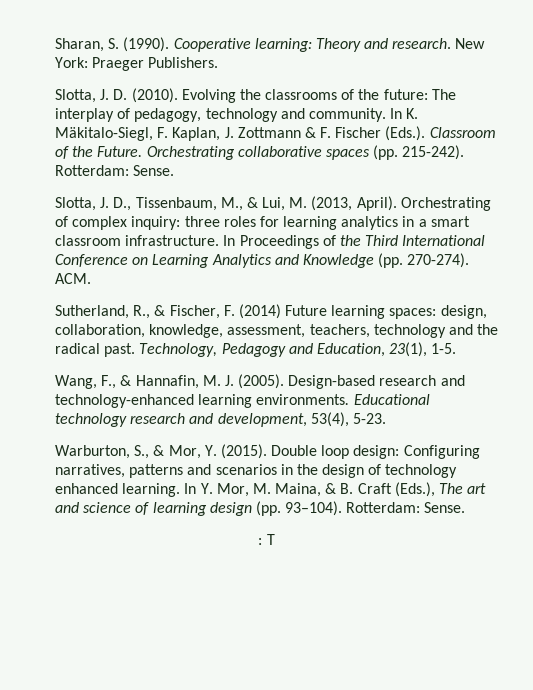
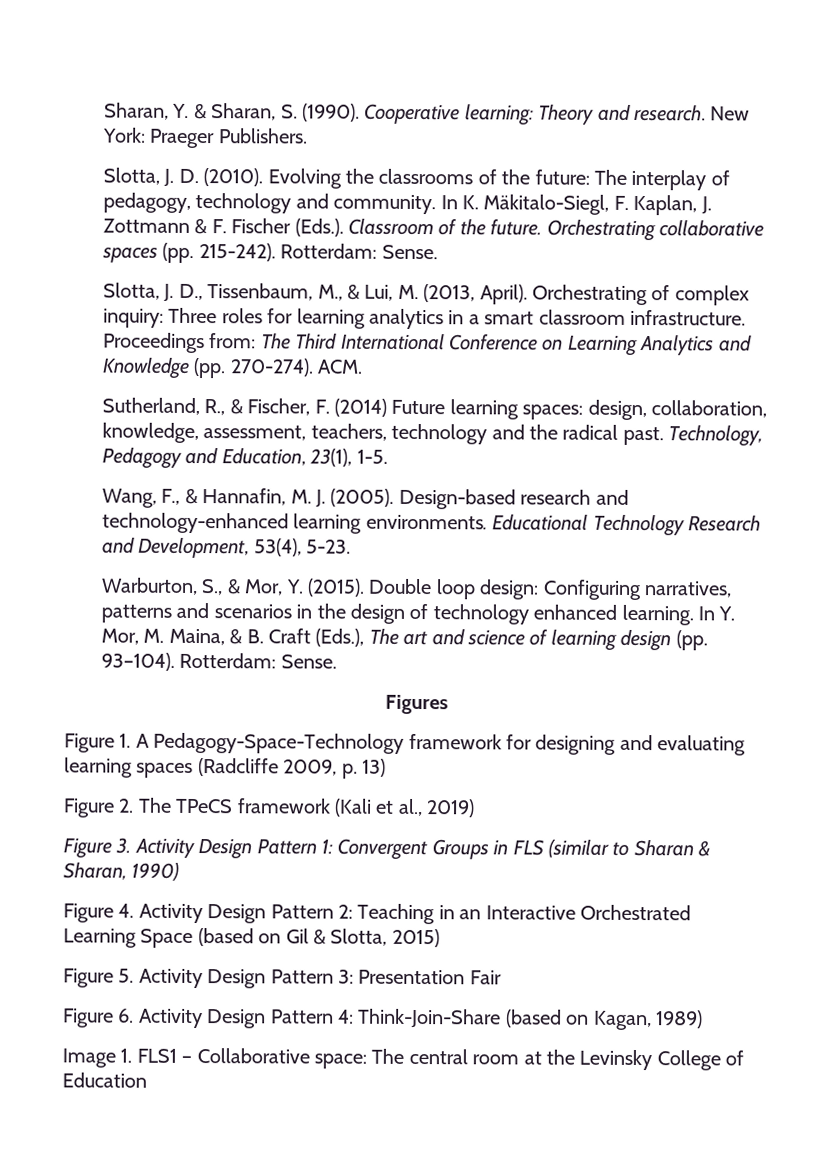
- Sharan, S. (1990).
+ Sharan, Y. & Sharan, S. (1990).
- In K. Mäkitalo-Siegl, F. Kaplan, J. Zottmann & F. Fischer (Eds.). Classroom of the Future.
+ In K. Mäkitalo-Siegl, F. Kaplan, J. Zottmann & F. Fischer (Eds.). Classroom of the future.
- Orchestrating of complex inquiry: three roles for learning analytics in a smart classroom infrastructure.
+ Orchestrating of complex inquiry: Three roles for learning analytics in a smart classroom infrastructure.
- In Proceedings of the Third International Conference on Learning Analytics and Knowledge (pp. 270-274).
+ Proceedings from: The Third International Conference on Learning Analytics and Knowledge (pp. 270-274).
- Educational technology research and development, 53(4), 5-23.
+ Educational Technology Research and Development, 53(4), 5-23.
- : T
+ Figures
+ Figure 1. A Pedagogy-Space-Technology framework for designing and evaluating learning spaces (Radcliffe 2009, p. 13)
+ Figure 2. The TPeCS framework (Kali et al., 2019)
+ Figure 3. Activity Design Pattern 1: Convergent Groups in FLS (similar to Sharan & Sharan, 1990)
+ Figure 4. Activity Design Pattern 2: Teaching in an Interactive Orchestrated Learning Space (based on Gil & Slotta, 2015)
+ Figure 5. Activity Design Pattern 3: Presentation Fair
+ Figure 6. Activity Design Pattern 4: Think-Join-Share (based on Kagan, 1989)
+ Image 1. FLS1 – Collaborative space: The central room at the Levinsky College of Education

